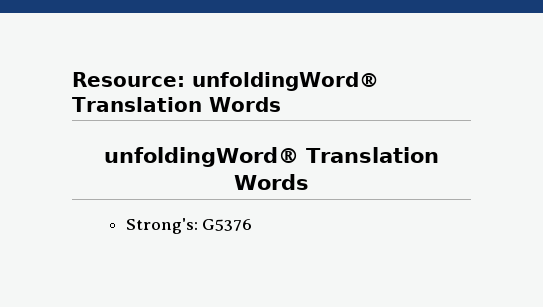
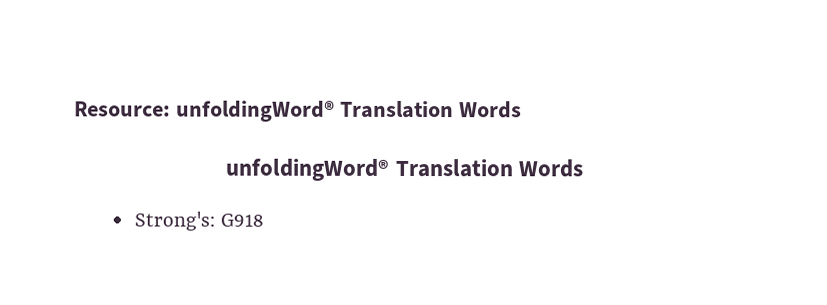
- Strong's: G5376
+ Strong's: G918

